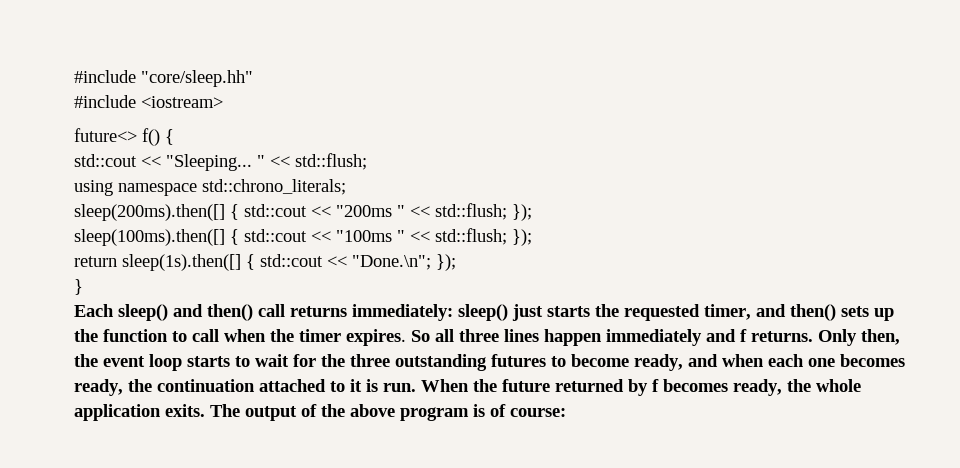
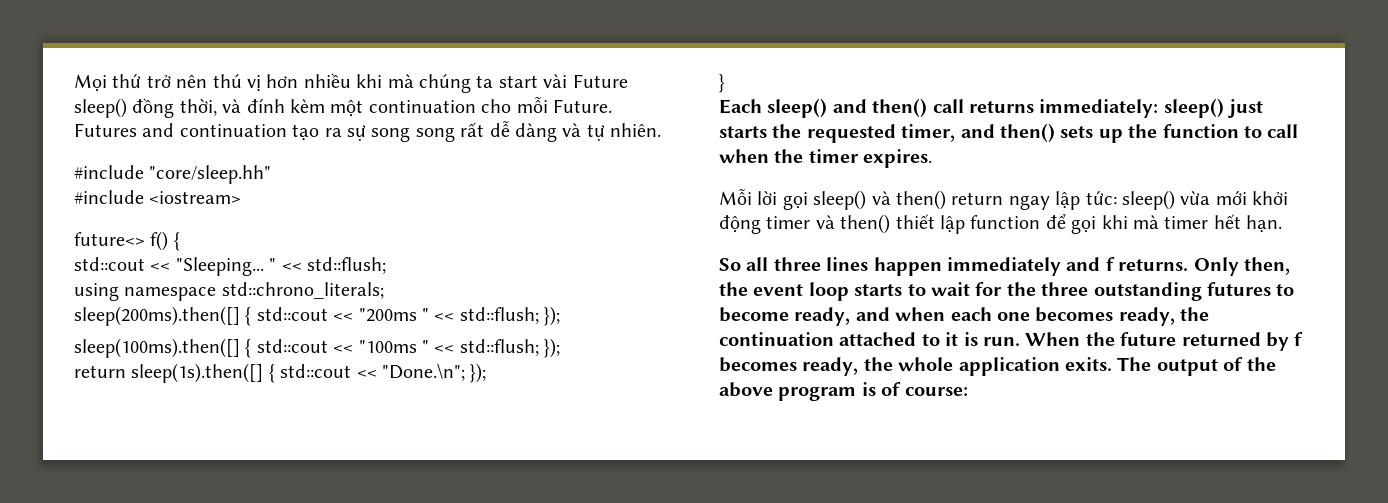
+ Mọi thứ trở nên thú vị hơn nhiều khi mà chúng ta start vài Future sleep() đồng thời, và đính kèm một continuation cho mỗi Future. Futures and continuation tạo ra sự song song rất dễ dàng và tự nhiên.
- Each sleep() and then() call returns immediately: sleep() just starts the requested timer, and then() sets up the function to call when the timer expires. So all three lines happen immediately and f returns.
+ Each sleep() and then() call returns immediately: sleep() just starts the requested timer, and then() sets up the function to call when the timer expires.
+ Mỗi lời gọi sleep() và then() return ngay lập tức: sleep() vừa mới khởi động timer và then() thiết lập function để gọi khi mà timer hết hạn.
+ So all three lines happen immediately and f returns.

